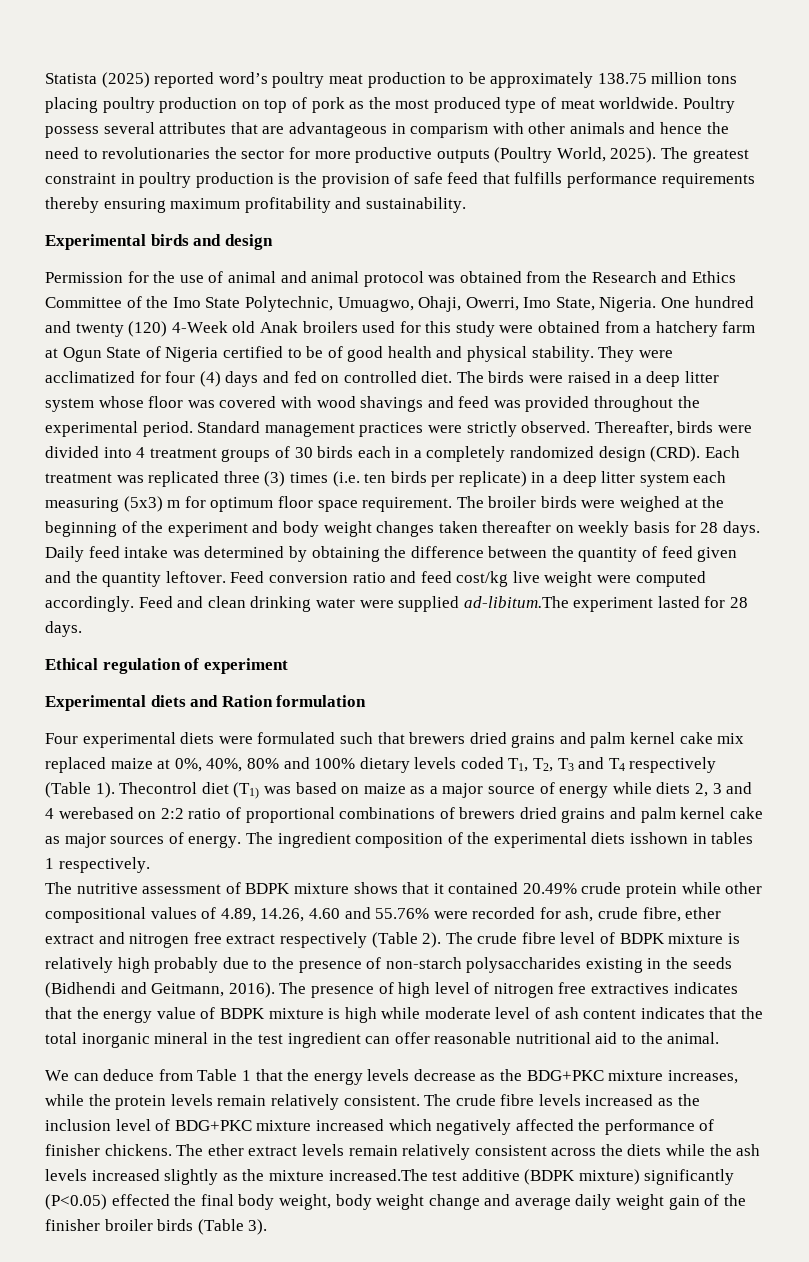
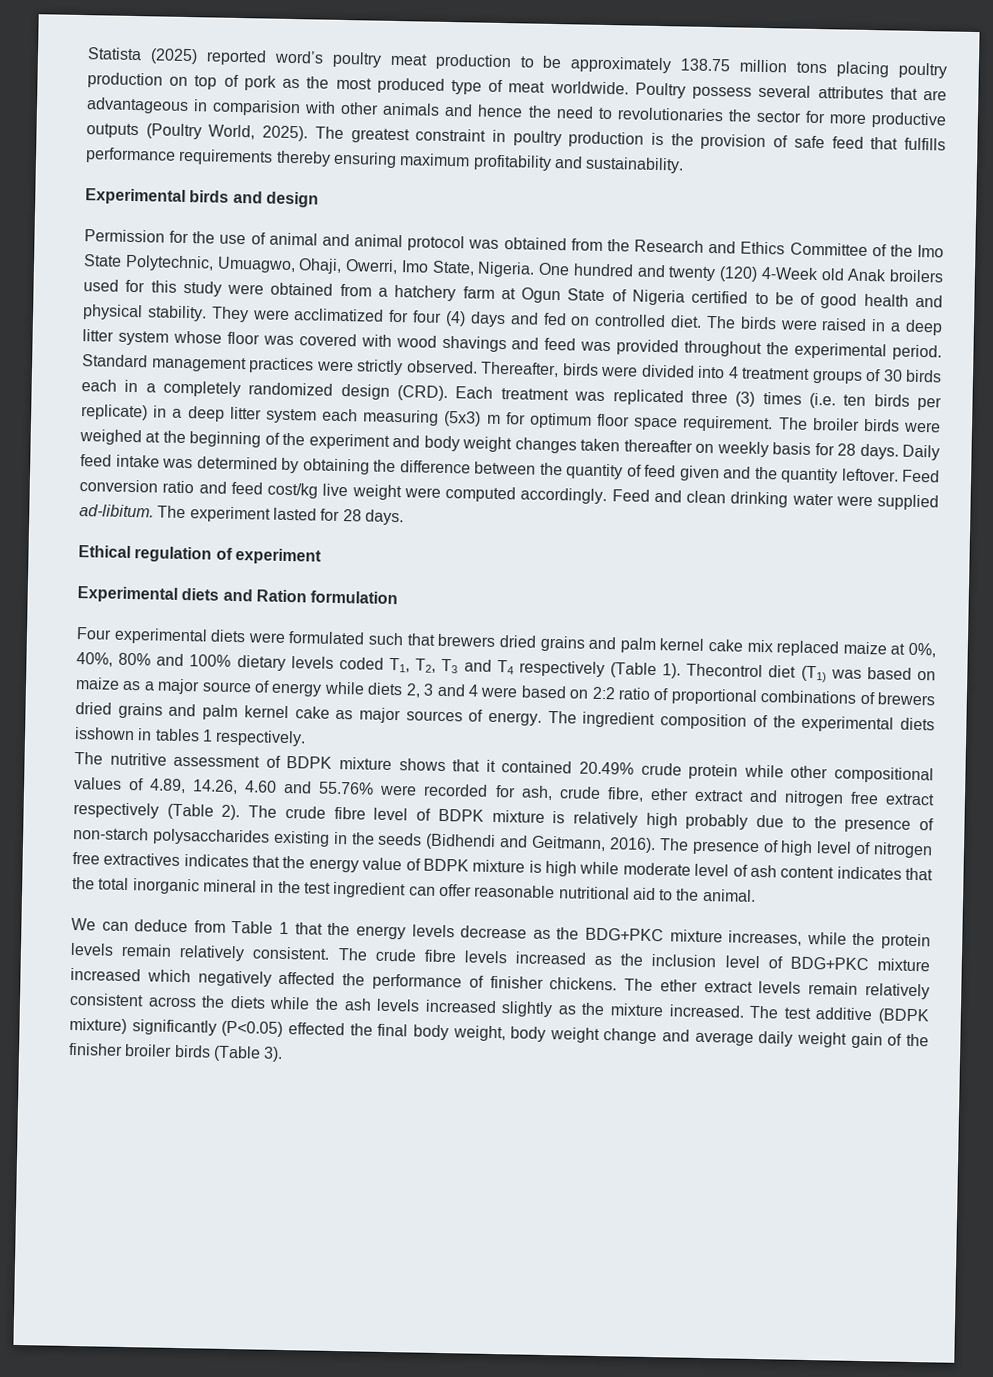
- Poultry possess several attributes that are advantageous in comparism with other animals and hence the need to revolutionaries the sector for more productive outputs (Poultry World, 2025).
+ Poultry possess several attributes that are advantageous in comparision with other animals and hence the need to revolutionaries the sector for more productive outputs (Poultry World, 2025).
- Feed and clean drinking water were supplied ad-libitum.The experiment lasted for 28 days.
+ Feed and clean drinking water were supplied ad-libitum. The experiment lasted for 28 days.
- Thecontrol diet (T1) was based on maize as a major source of energy while diets 2, 3 and 4 werebased on 2:2 ratio of proportional combinations of brewers dried grains and palm kernel cake as major sources of energy.
+ Thecontrol diet (T1) was based on maize as a major source of energy while diets 2, 3 and 4 were based on 2:2 ratio of proportional combinations of brewers dried grains and palm kernel cake as major sources of energy.
- The ether extract levels remain relatively consistent across the diets while the ash levels increased slightly as the mixture increased.The test additive (BDPK mixture) significantly (P<0.05) effected the final body weight, body weight change and average daily weight gain of the finisher broiler birds (Table 3).
+ The ether extract levels remain relatively consistent across the diets while the ash levels increased slightly as the mixture increased. The test additive (BDPK mixture) significantly (P<0.05) effected the final body weight, body weight change and average daily weight gain of the finisher broiler birds (Table 3).

